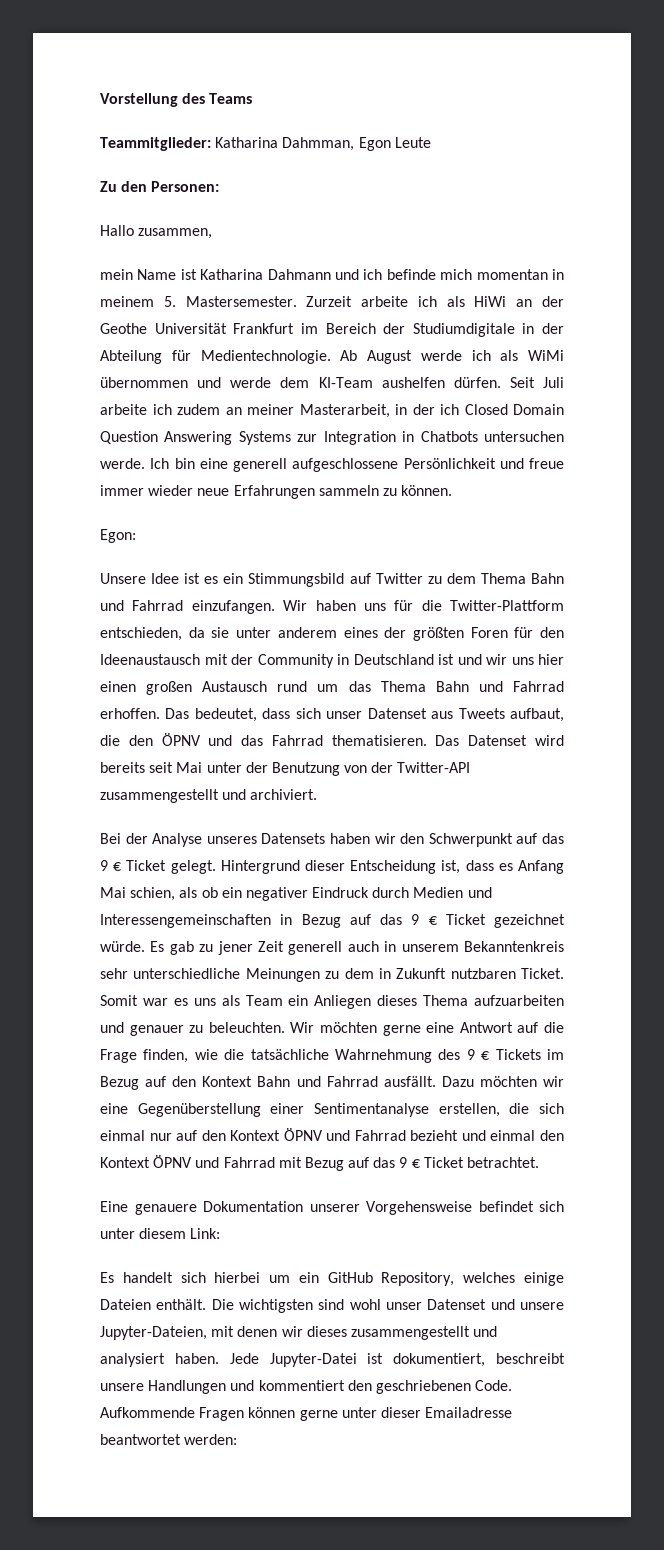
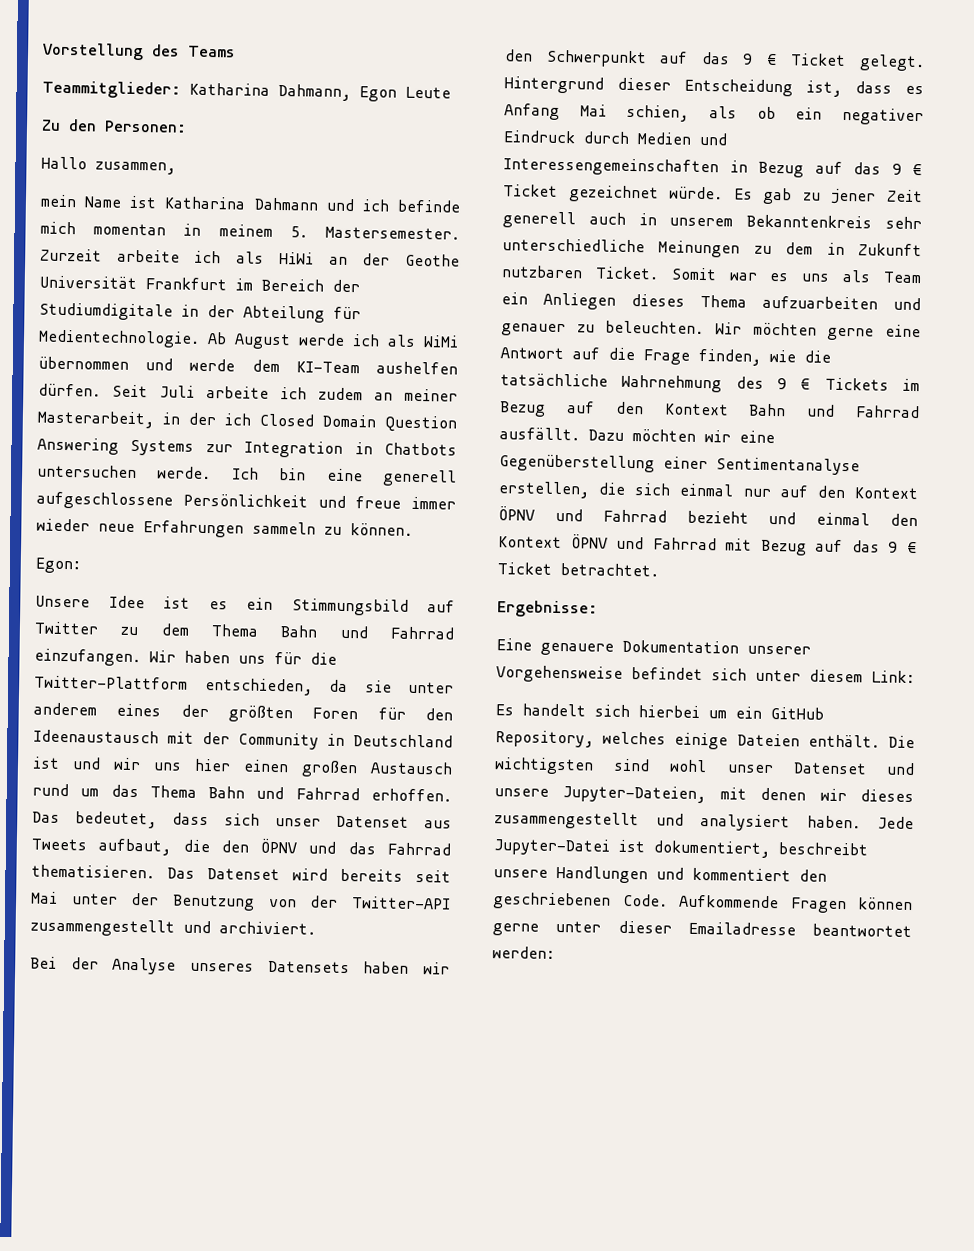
- Teammitglieder: Katharina Dahmman, Egon Leute
+ Teammitglieder: Katharina Dahmann, Egon Leute
+ Ergebnisse:

